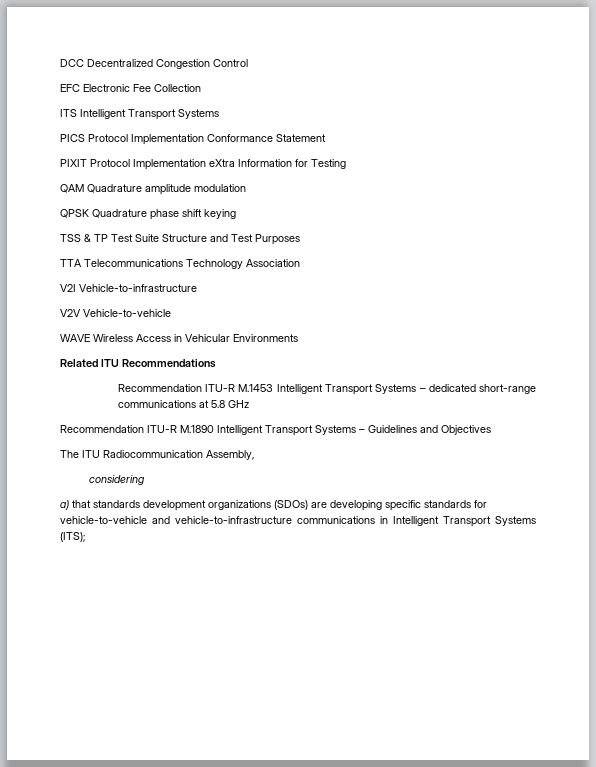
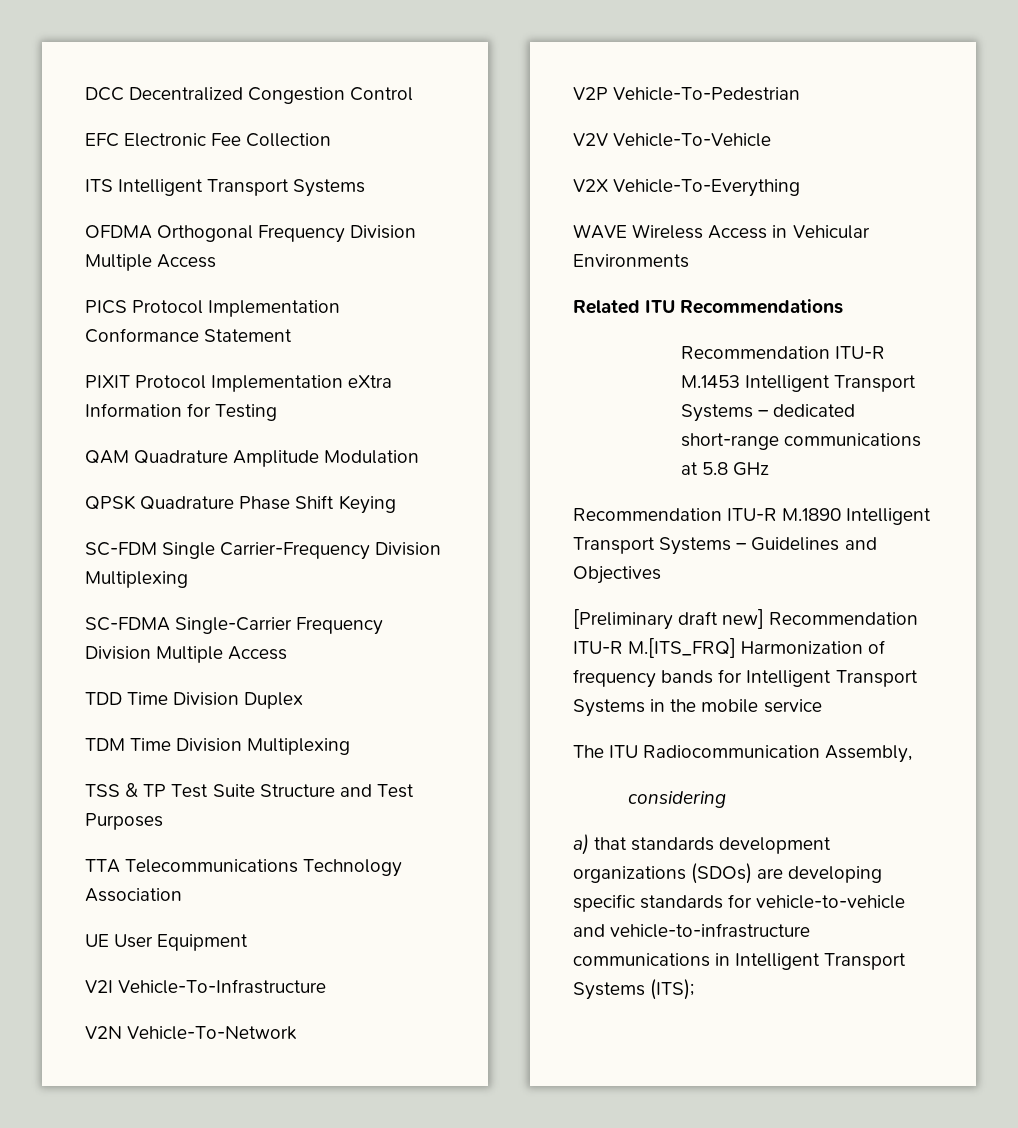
+ OFDMA Orthogonal Frequency Division Multiple Access
- QAM Quadrature amplitude modulation
+ QAM Quadrature Amplitude Modulation
- QPSK Quadrature phase shift keying
+ QPSK Quadrature Phase Shift Keying
+ SC-FDM Single Carrier-Frequency Division Multiplexing
+ SC-FDMA Single-Carrier Frequency Division Multiple Access
+ TDD Time Division Duplex
+ TDM Time Division Multiplexing
- V2I Vehicle-to-infrastructure
- V2V Vehicle-to-vehicle
+ UE User Equipment
+ V2I Vehicle-To-Infrastructure
+ V2N Vehicle-To-Network
+ V2P Vehicle-To-Pedestrian
+ V2V Vehicle-To-Vehicle
+ V2X Vehicle-To-Everything
+ [Preliminary draft new] Recommendation ITU-R M.[ITS_FRQ] Harmonization of frequency bands for Intelligent Transport Systems in the mobile service

